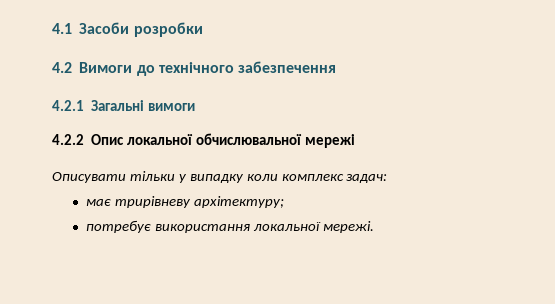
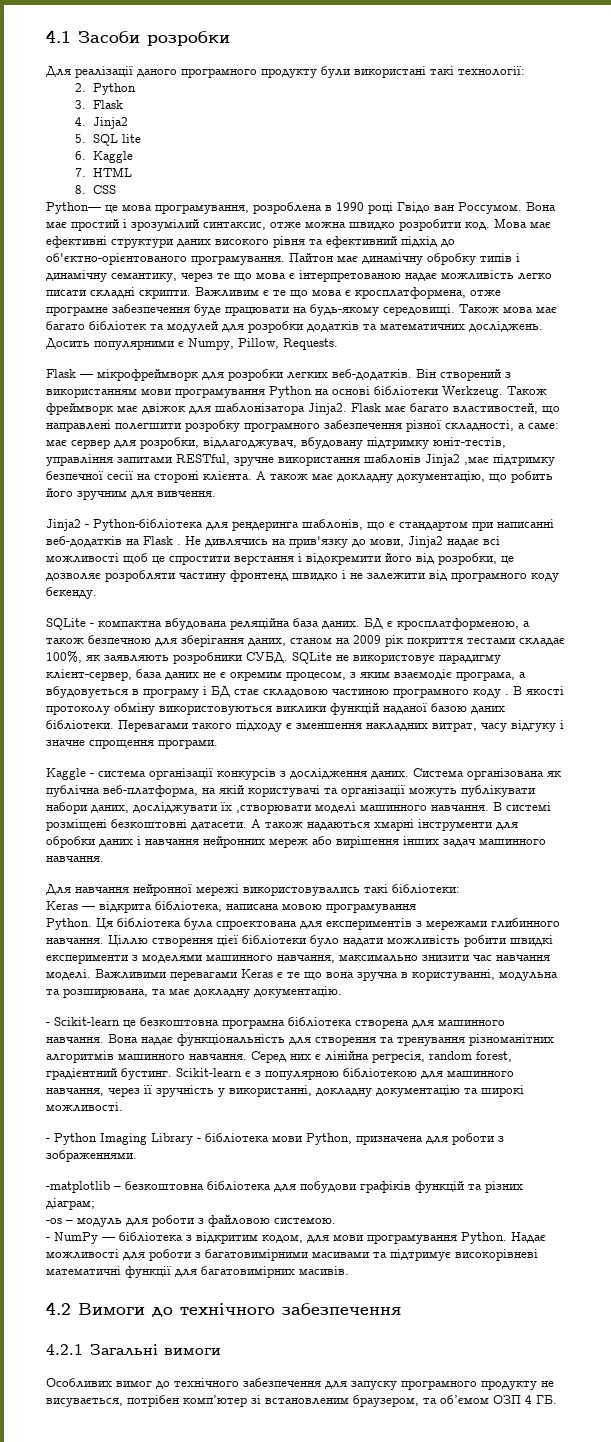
+ Для реалізації даного програмного продукту були використані такі технології:
+ 2. Python
+ 3. Flask
+ 4. Jinja2
+ 5. SQL lite
+ 6. Kaggle
+ 7. HTML
+ 8. CSS
+ Python— це мова програмування, розроблена в 1990 році Гвідо ван Россумом. Вона має простий і зрозумілий синтаксис, отже можна швидко розробити код. Мова має ефективні структури даних високого рівня та ефективний підхід до об'єктно-орієнтованого програмування. Пайтон має динамічну обробку типів і динамічну семантику, через те що мова є інтерпретованою надає можливість легко писати складні скрипти. Важливим є те що мова є кросплатформена, отже програмне забезпечення буде працювати на будь-якому середовищі. Також мова має багато бібліотек та модулей для розробки додатків та математичних досліджень. Досить популярними є Numpy, Pillow, Requests.
+ Flask — мікрофреймворк для розробки легких веб-додатків. Він створений з використанням мови програмування Python на основі бібліотеки Werkzeug. Також фреймворк має двіжок для шаблонізатора Jinja2. Flask має багато властивостей, що направлені полегшити розробку програмного забезпечення різної складності, а саме: має сервер для розробки, відлагоджувач, вбудовану підтримку юніт-тестів, управління запитами RESTful, зручне використання шаблонів Jinja2 ,має підтримку безпечної сесії на стороні клієнта. А також має докладну документацію, що робить його зручним для вивчення.
+ Jinja2 - Python-бібліотека для рендеринга шаблонів, що є стандартом при написанні веб-додатків на Flask . Не дивлячись на прив'язку до мови, Jinja2 надає всі можливості щоб це спростити верстання і відокремити його від розробки, це дозволяє розробляти частину фронтенд швидко і не залежити від програмного коду бєкенду.
+ SQLite - компактна вбудована реляційна база даних. БД є кросплатформеною, а також безпечною для зберігання даних, станом на 2009 рік покриття тестами складає 100%, як заявляють розробники СУБД. SQLite не використовує парадигму клієнт-сервер, база даних не є окремим процесом, з яким взаємодіє програма, а вбудовується в програму і БД стає складовою частиною програмного коду . В якості протоколу обміну використовуються виклики функцій наданої базою даних бібліотеки. Перевагами такого підходу є зменшення накладних витрат, часу відгуку і значне спрощення програми.
+ Kaggle - система організації конкурсів з дослідження даних. Система організована як публічна веб-платформа, на якій користувачі та організації можуть публікувати набори даних, досліджувати їх ,створювати моделі машинного навчання. В системі розміщені безкоштовні датасети. А також надаються хмарні інструменти для обробки даних і навчання нейронних мереж або вирішення інших задач машинного навчання.
+ Для навчання нейронної мережі використовувались такі бібліотеки:
+ Keras — відкрита бібліотека, написана мовою програмування
+ Python. Ця бібліотека була спроєктована для експериментів з мережами глибинного навчання. Ціллю створення цієї бібліотеки було надати можливість робити швидкі експерименти з моделями машинного навчання, максимально знизити час навчання моделі. Важливими перевагами Keras є те що вона зручна в користуванні, модульна та розширювана, та має докладну документацію.
+ - Scikit-learn це безкоштовна програмна бібліотека створена для машинного навчання. Вона надає функціональність для створення та тренування різноманітних алгоритмів машинного навчання. Серед них є лінійна регресія, random forest, градієнтний бустинг. Scikit-learn є з популярною бібліотекою для машинного навчання, через її зручність у використанні, докладну документацію та широкі можливості.
+ - Python Imaging Library - бібліотека мови Python, призначена для роботи з зображеннями.
+ -matplotlib – безкоштовна бібліотека для побудови графіків функцій та різних діаграм;
+ -os – модуль для роботи з файловою системою.
+ - NumPy — бібліотека з відкритим кодом, для мови програмування Python. Надає можливості для роботи з багатовимірними масивами та підтримує високорівневі математичні функції для багатовимірних масивів.
- 4.2.2 Опис локальної обчислювальної мережі
- Описувати тільки у випадку коли комплекс задач:
- має трирівневу архітектуру;
- потребує використання локальної мережі.
+ Особливих вимог до технічного забезпечення для запуску програмного продукту не висувається, потрібен комп’ютер зі встановленим браузером, та об’ємом ОЗП 4 ГБ.

